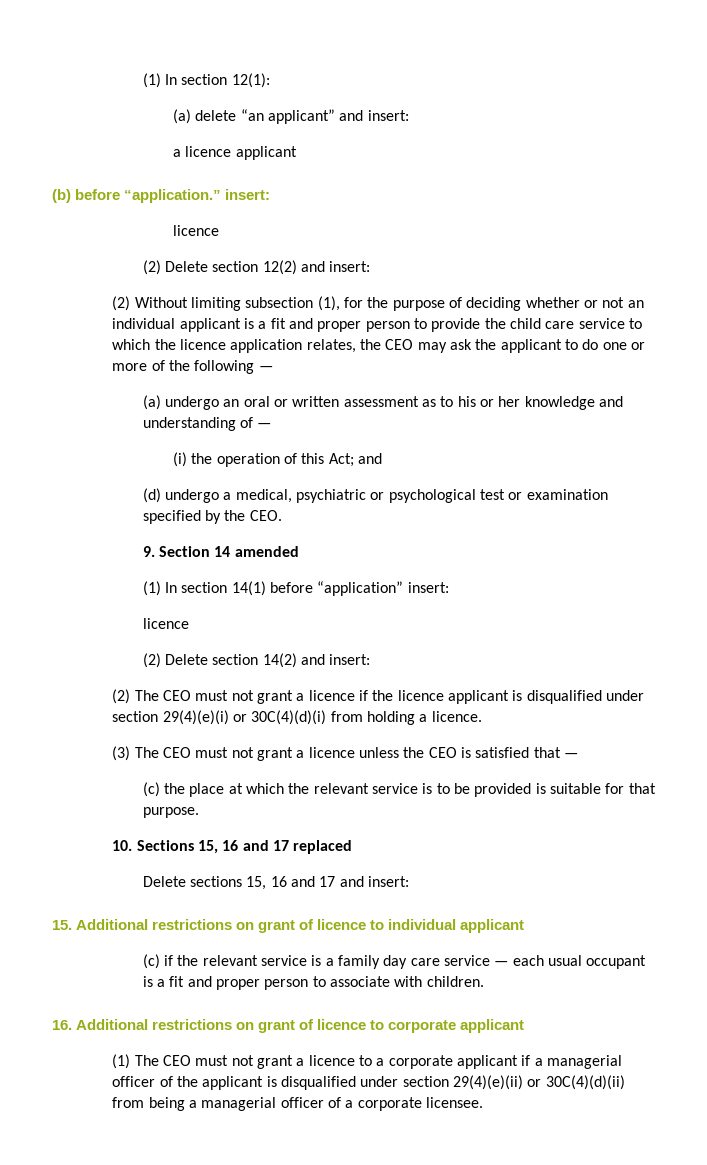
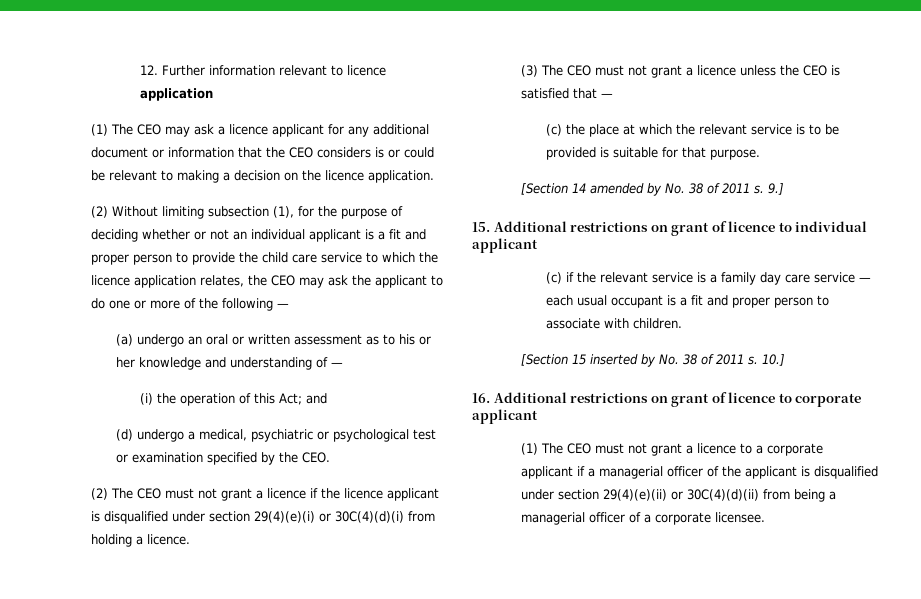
- (1) In section 12(1):
- (a) delete “an applicant” and insert:
- a licence applicant
- (b) before “application.” insert:
- licence
- (2) Delete section 12(2) and insert:
+ 12. Further information relevant to licence application
+ (1) The CEO may ask a licence applicant for any additional document or information that the CEO considers is or could be relevant to making a decision on the licence application.
- 9. Section 14 amended
- (1) In section 14(1) before “application” insert:
- licence
- (2) Delete section 14(2) and insert:
- 10. Sections 15, 16 and 17 replaced
- Delete sections 15, 16 and 17 and insert:
+ [Section 14 amended by No. 38 of 2011 s. 9.]
+ [Section 15 inserted by No. 38 of 2011 s. 10.]

